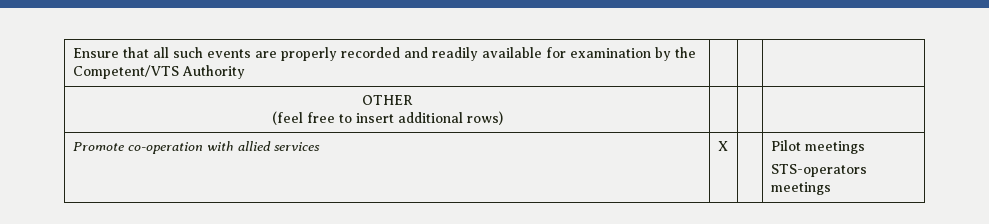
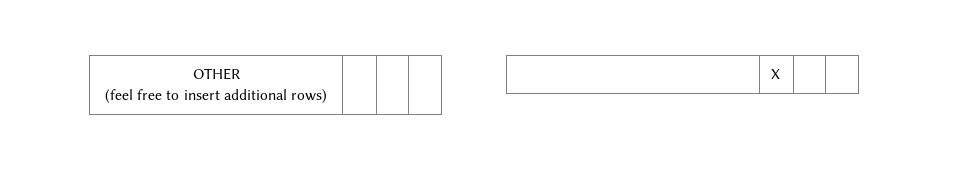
- Ensure that all such events are properly recorded and readily available for examination by the Competent/VTS Authority | | |
- Promote co-operation with allied services | X | | Pilot meetings
- STS-operators meetings
+ | X | |

